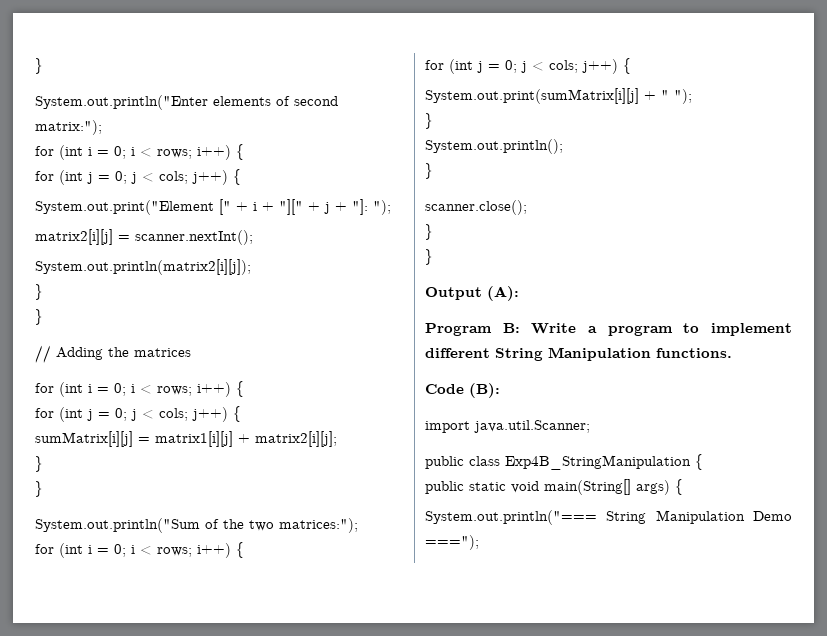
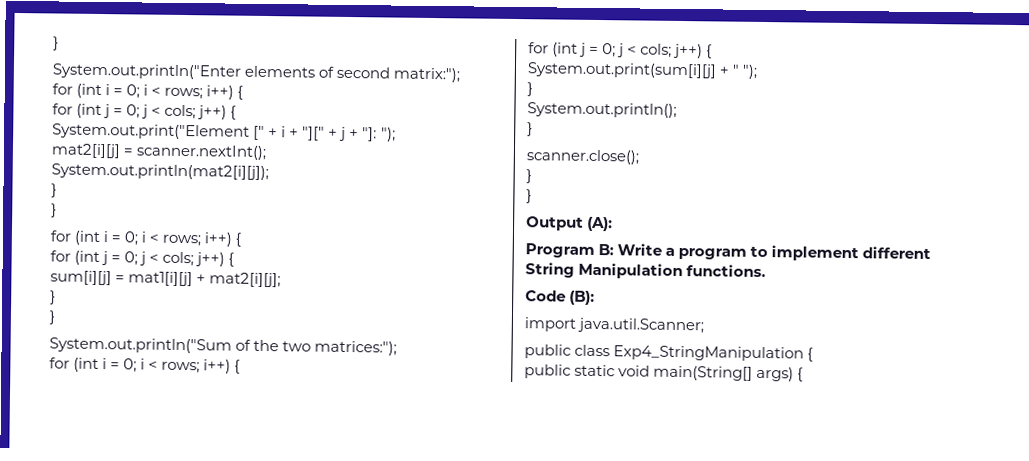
- matrix2[i][j] = scanner.nextInt();
+ mat2[i][j] = scanner.nextInt();
- System.out.println(matrix2[i][j]);
+ System.out.println(mat2[i][j]);
  }
  }
- // Adding the matrices
- sumMatrix[i][j] = matrix1[i][j] + matrix2[i][j];
+ sum[i][j] = mat1[i][j] + mat2[i][j];
- System.out.print(sumMatrix[i][j] + " ");
+ System.out.print(sum[i][j] + " ");
- public class Exp4B_StringManipulation {
+ public class Exp4_StringManipulation {
- System.out.println("=== String Manipulation Demo ===");

